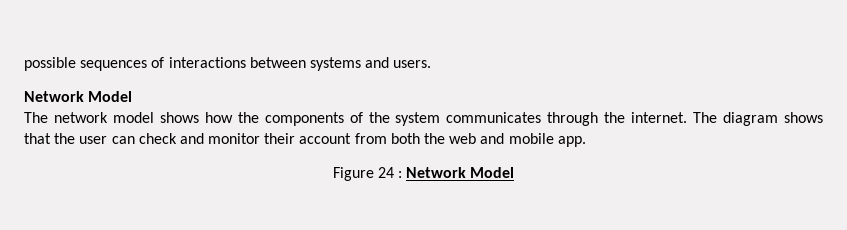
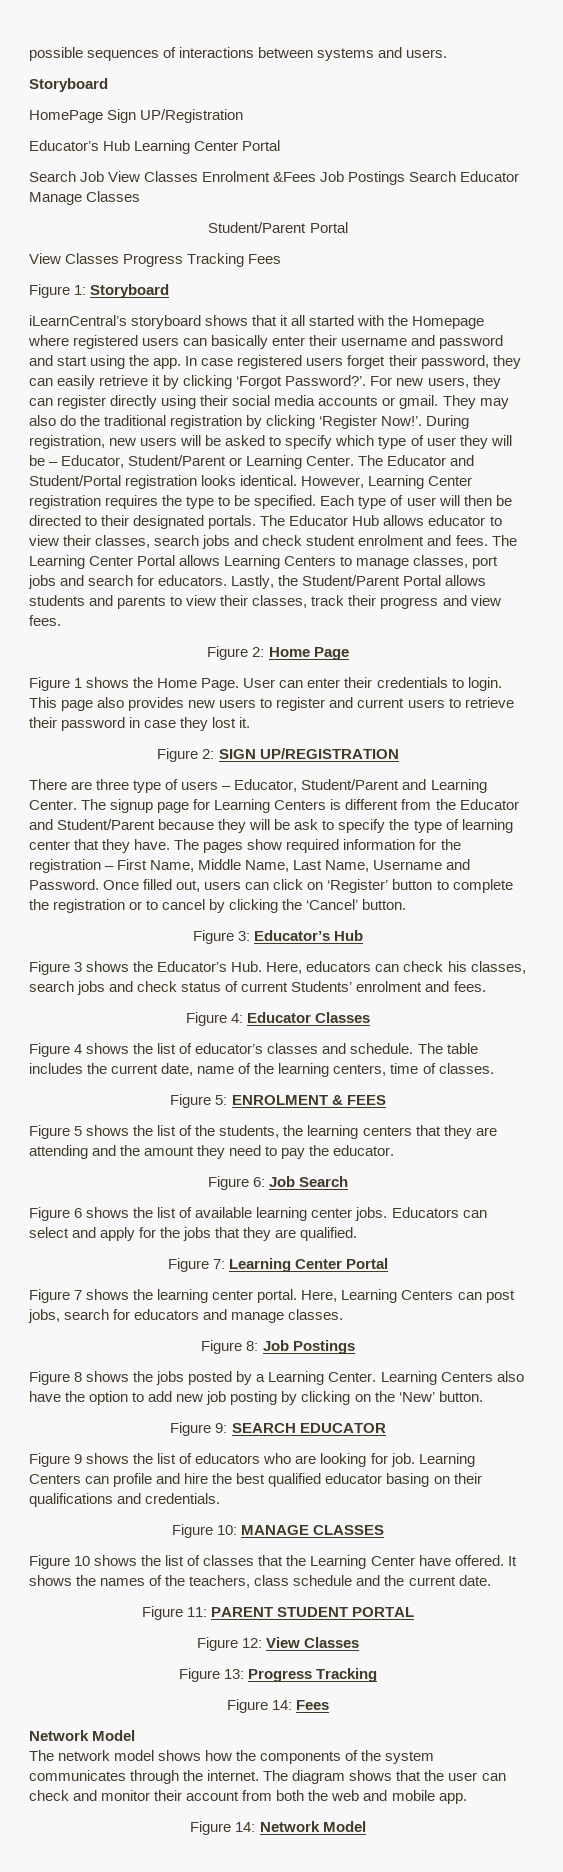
  possible sequences of interactions between systems and users.
+ Storyboard
+ HomePage Sign UP/Registration
+ Educator’s Hub Learning Center Portal
+ Search Job View Classes Enrolment &Fees Job Postings Search Educator Manage Classes
+ Student/Parent Portal
+ View Classes Progress Tracking Fees
+ Figure 1: Storyboard
+ iLearnCentral’s storyboard shows that it all started with the Homepage where registered users can basically enter their username and password and start using the app. In case registered users forget their password, they can easily retrieve it by clicking ‘Forgot Password?’. For new users, they can register directly using their social media accounts or gmail. They may also do the traditional registration by clicking ‘Register Now!’. During registration, new users will be asked to specify which type of user they will be – Educator, Student/Parent or Learning Center. The Educator and Student/Portal registration looks identical. However, Learning Center registration requires the type to be specified. Each type of user will then be directed to their designated portals. The Educator Hub allows educator to view their classes, search jobs and check student enrolment and fees. The Learning Center Portal allows Learning Centers to manage classes, port jobs and search for educators. Lastly, the Student/Parent Portal allows students and parents to view their classes, track their progress and view fees.
+ Figure 2: Home Page
+ Figure 1 shows the Home Page. User can enter their credentials to login. This page also provides new users to register and current users to retrieve their password in case they lost it.
+ Figure 2: SIGN UP/REGISTRATION
+ There are three type of users – Educator, Student/Parent and Learning Center. The signup page for Learning Centers is different from the Educator and Student/Parent because they will be ask to specify the type of learning center that they have. The pages show required information for the registration – First Name, Middle Name, Last Name, Username and Password. Once filled out, users can click on ‘Register’ button to complete the registration or to cancel by clicking the ‘Cancel’ button.
+ Figure 3: Educator’s Hub
+ Figure 3 shows the Educator’s Hub. Here, educators can check his classes, search jobs and check status of current Students’ enrolment and fees.
+ Figure 4: Educator Classes
+ Figure 4 shows the list of educator’s classes and schedule. The table includes the current date, name of the learning centers, time of classes.
+ Figure 5: ENROLMENT & FEES
+ Figure 5 shows the list of the students, the learning centers that they are attending and the amount they need to pay the educator.
+ Figure 6: Job Search
+ Figure 6 shows the list of available learning center jobs. Educators can select and apply for the jobs that they are qualified.
+ Figure 7: Learning Center Portal
+ Figure 7 shows the learning center portal. Here, Learning Centers can post jobs, search for educators and manage classes.
+ Figure 8: Job Postings
+ Figure 8 shows the jobs posted by a Learning Center. Learning Centers also have the option to add new job posting by clicking on the ‘New’ button.
+ Figure 9: SEARCH EDUCATOR
+ Figure 9 shows the list of educators who are looking for job. Learning Centers can profile and hire the best qualified educator basing on their qualifications and credentials.
+ Figure 10: MANAGE CLASSES
+ Figure 10 shows the list of classes that the Learning Center have offered. It shows the names of the teachers, class schedule and the current date.
+ Figure 11: PARENT STUDENT PORTAL
+ Figure 12: View Classes
+ Figure 13: Progress Tracking
+ Figure 14: Fees
- Figure 24 : Network Model
+ Figure 14: Network Model

